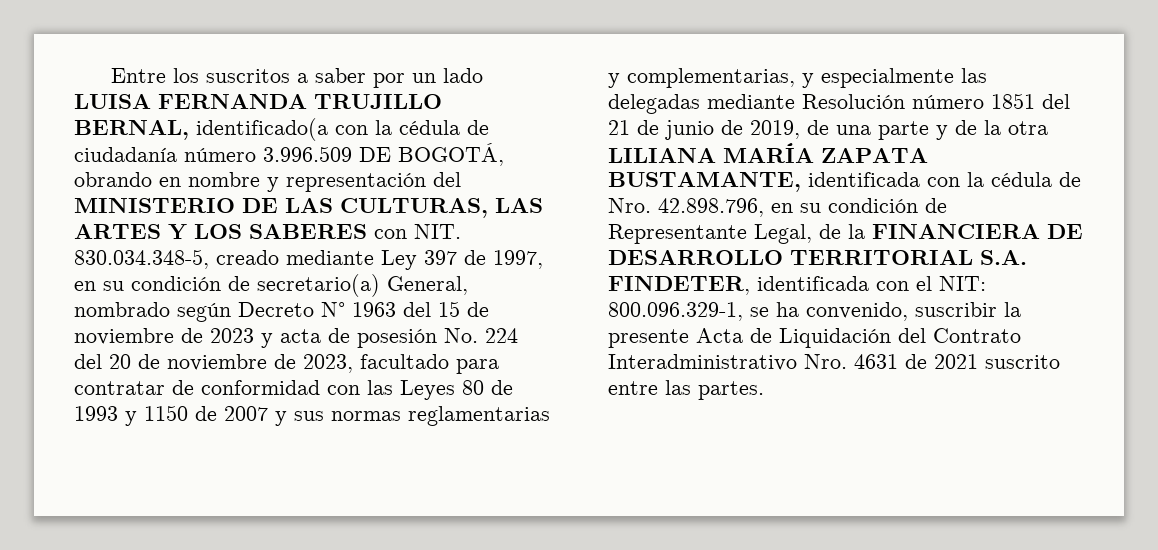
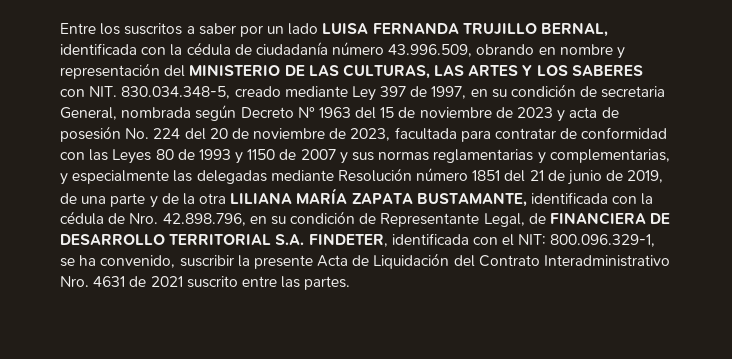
- Entre los suscritos a saber por un lado LUISA FERNANDA TRUJILLO BERNAL, identificado(a con la cédula de ciudadanía número 3.996.509 DE BOGOTÁ, obrando en nombre y representación del MINISTERIO DE LAS CULTURAS, LAS ARTES Y LOS SABERES con NIT. 830.034.348-5, creado mediante Ley 397 de 1997, en su condición de secretario(a) General, nombrado según Decreto N° 1963 del 15 de noviembre de 2023 y acta de posesión No. 224 del 20 de noviembre de 2023, facultado para contratar de conformidad con las Leyes 80 de 1993 y 1150 de 2007 y sus normas reglamentarias y complementarias, y especialmente las delegadas mediante Resolución número 1851 del 21 de junio de 2019, de una parte y de la otra LILIANA MARÍA ZAPATA BUSTAMANTE, identificada con la cédula de Nro. 42.898.796, en su condición de Representante Legal, de la FINANCIERA DE DESARROLLO TERRITORIAL S.A. FINDETER, identificada con el NIT:
+ Entre los suscritos a saber por un lado LUISA FERNANDA TRUJILLO BERNAL, identificada con la cédula de ciudadanía número 43.996.509, obrando en nombre y representación del MINISTERIO DE LAS CULTURAS, LAS ARTES Y LOS SABERES con NIT. 830.034.348-5, creado mediante Ley 397 de 1997, en su condición de secretaria General, nombrada según Decreto N° 1963 del 15 de noviembre de 2023 y acta de posesión No. 224 del 20 de noviembre de 2023, facultada para contratar de conformidad con las Leyes 80 de 1993 y 1150 de 2007 y sus normas reglamentarias y complementarias, y especialmente las delegadas mediante Resolución número 1851 del 21 de junio de 2019, de una parte y de la otra LILIANA MARÍA ZAPATA BUSTAMANTE, identificada con la cédula de Nro. 42.898.796, en su condición de Representante Legal, de FINANCIERA DE DESARROLLO TERRITORIAL S.A. FINDETER, identificada con el NIT:

